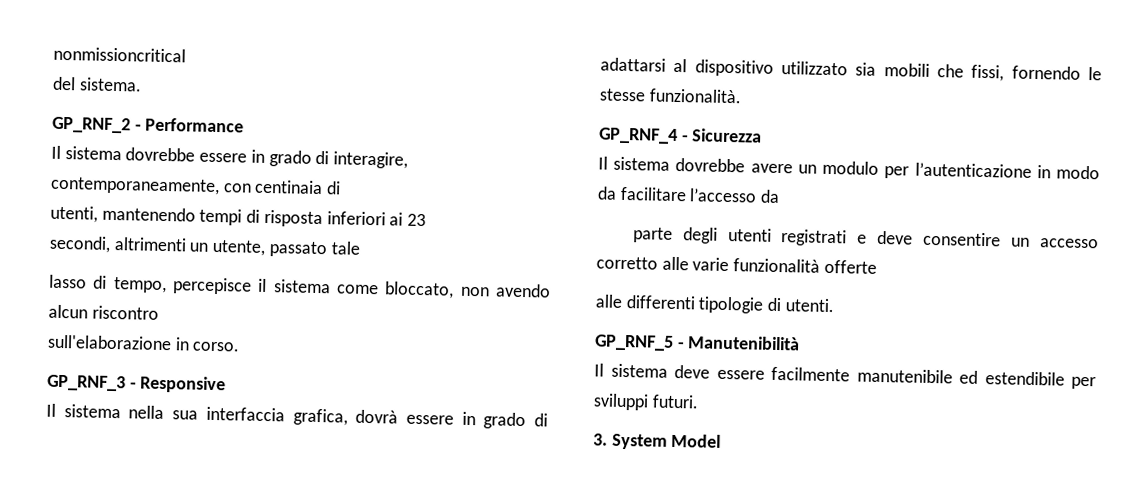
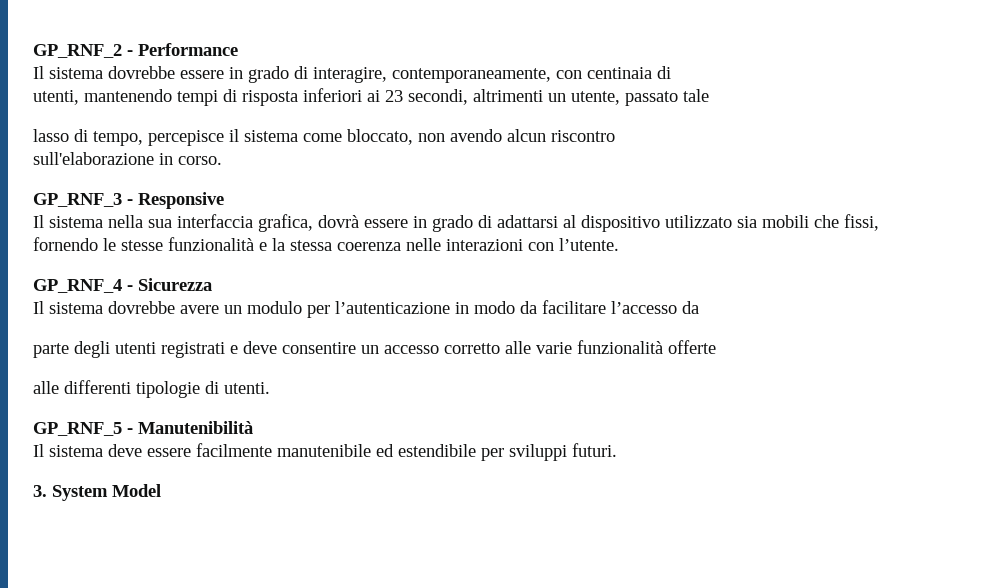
- nonmissioncritical
- del sistema.
- utenti, mantenendo tempi di risposta inferiori ai 23
- secondi, altrimenti un utente, passato tale
+ utenti, mantenendo tempi di risposta inferiori ai 23 secondi, altrimenti un utente, passato tale
- Il sistema nella sua interfaccia grafica, dovrà essere in grado di adattarsi al dispositivo utilizzato sia mobili che fissi, fornendo le stesse funzionalità.
+ Il sistema nella sua interfaccia grafica, dovrà essere in grado di adattarsi al dispositivo utilizzato sia mobili che fissi, fornendo le stesse funzionalità e la stessa coerenza nelle interazioni con l’utente.

